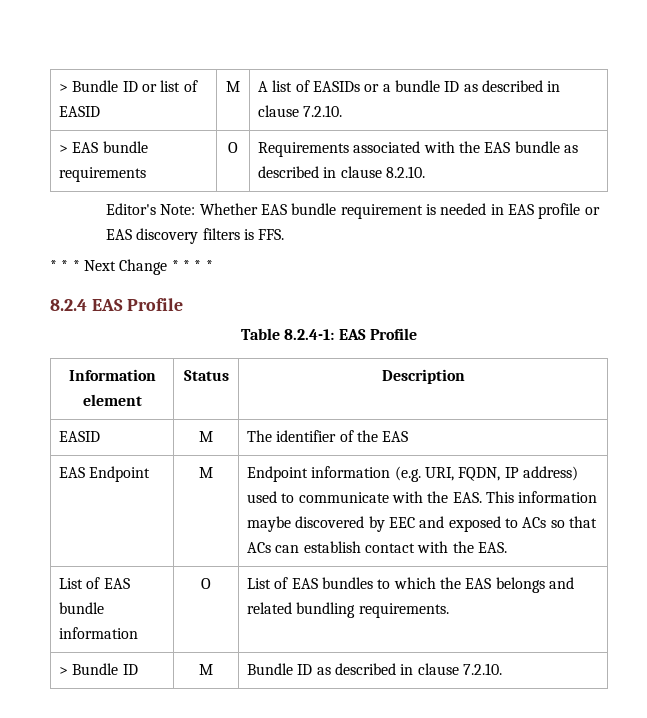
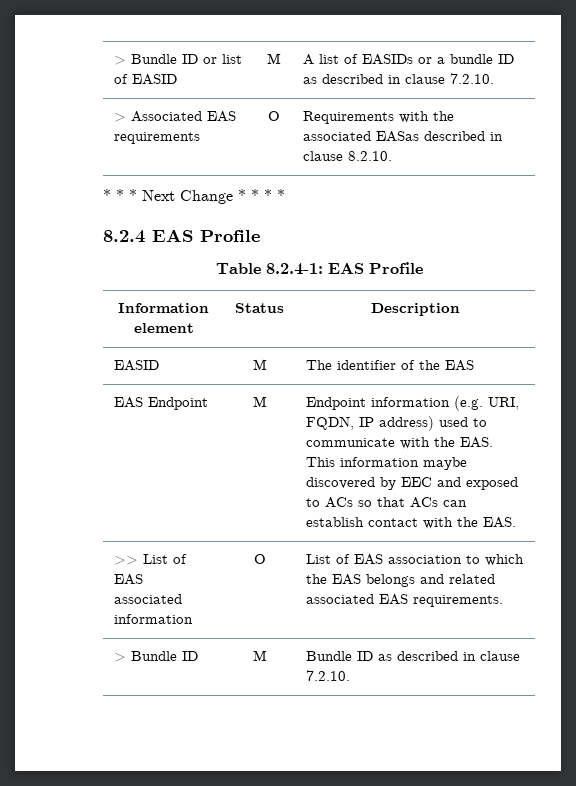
- > EAS bundle requirements | O | Requirements associated with the EAS bundle as described in clause 8.2.10.
+ > Associated EAS requirements | O | Requirements with the associated EASas described in clause 8.2.10.
- Editor's Note: Whether EAS bundle requirement is needed in EAS profile or EAS discovery filters is FFS.
- List of EAS bundle information | O | List of EAS bundles to which the EAS belongs and related bundling requirements.
+ >> List of EAS associated information | O | List of EAS association to which the EAS belongs and related associated EAS requirements.

